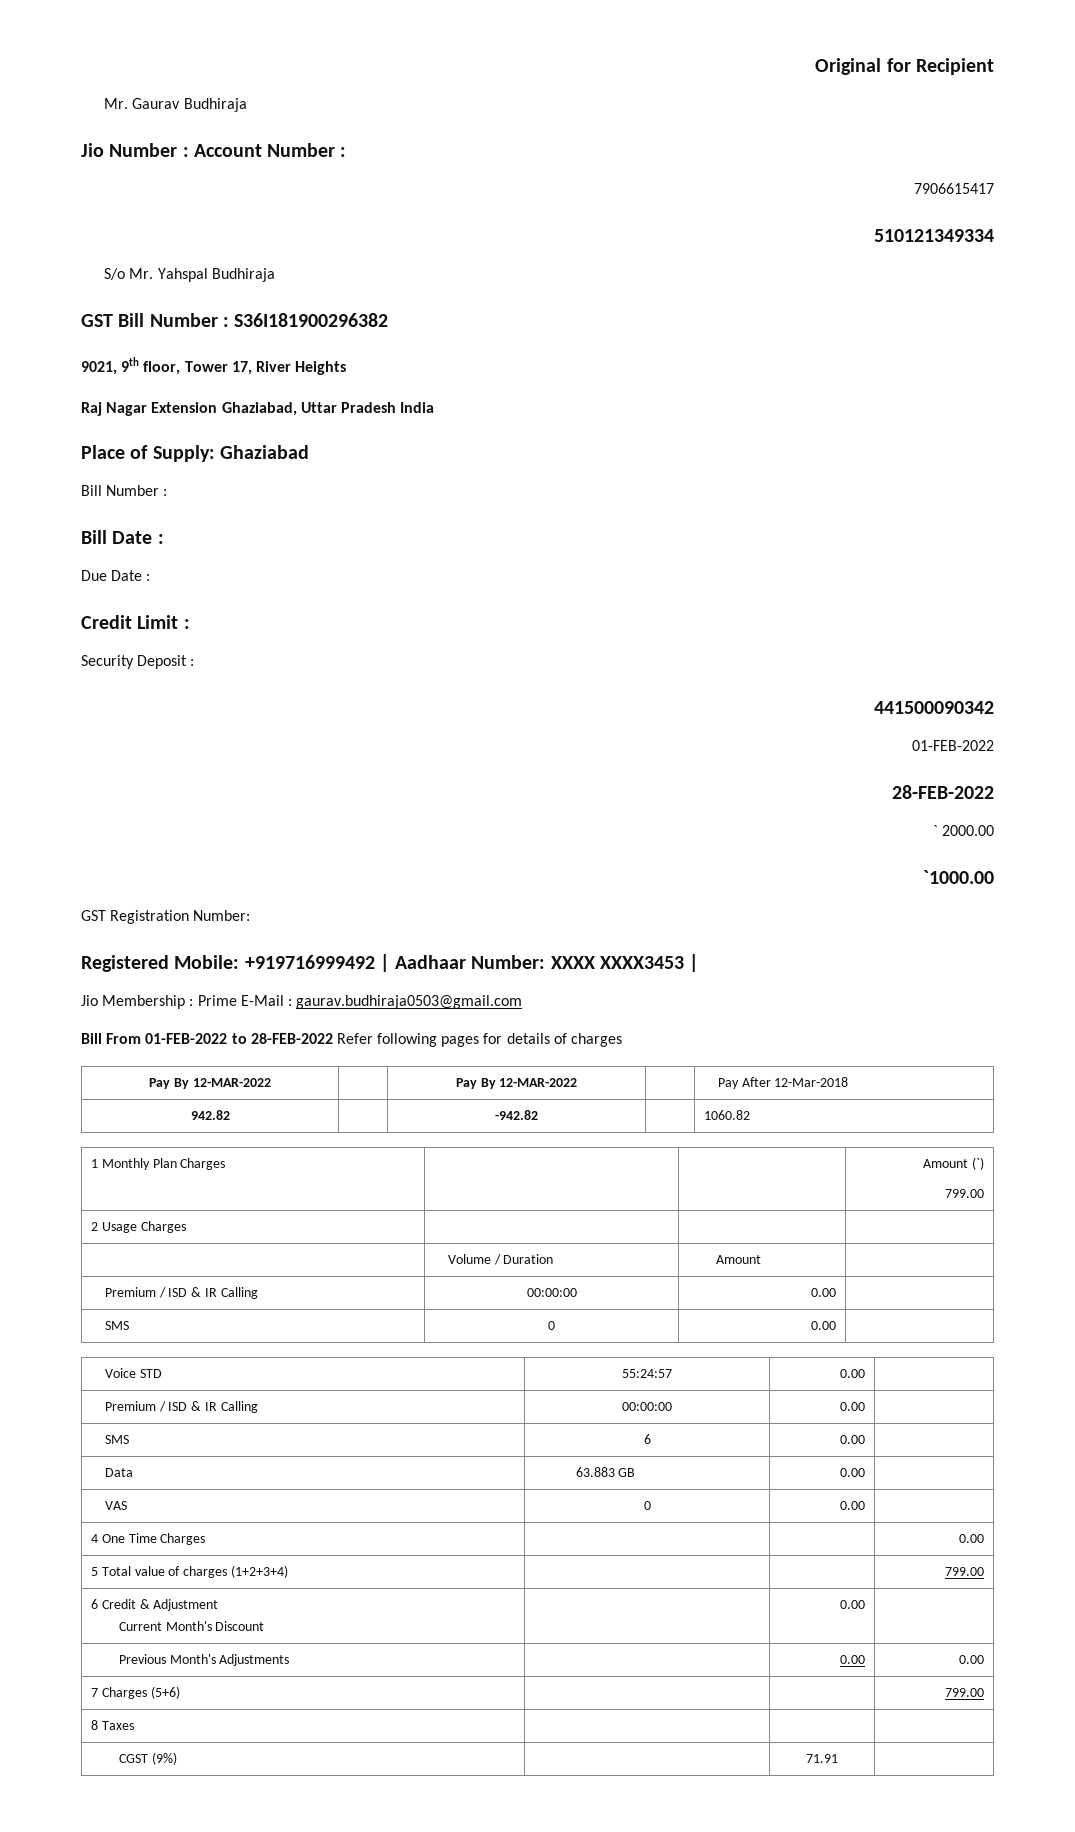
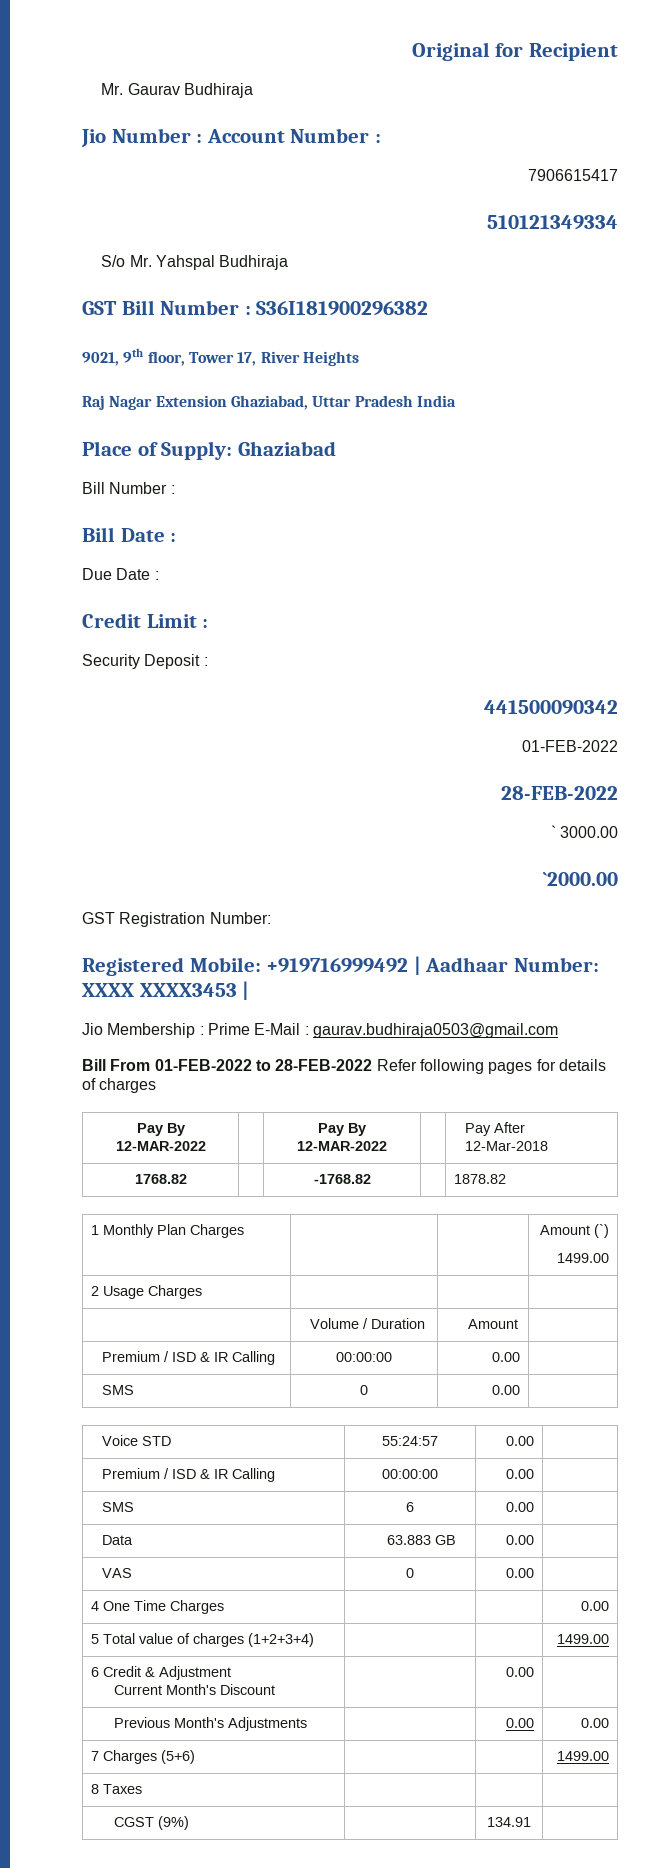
- ` 2000.00
- `1000.00
+ ` 3000.00
+ `2000.00
- 942.82 | | -942.82 | | 1060.82
+ 1768.82 | | -1768.82 | | 1878.82
  1 Monthly Plan Charges | | | Amount (`)
- 799.00
+ 1499.00
- 5 Total value of charges (1+2+3+4) | | | 799.00
+ 5 Total value of charges (1+2+3+4) | | | 1499.00
- 7 Charges (5+6) | | | 799.00
+ 7 Charges (5+6) | | | 1499.00
- CGST (9%) | | 71.91 |
+ CGST (9%) | | 134.91 |

